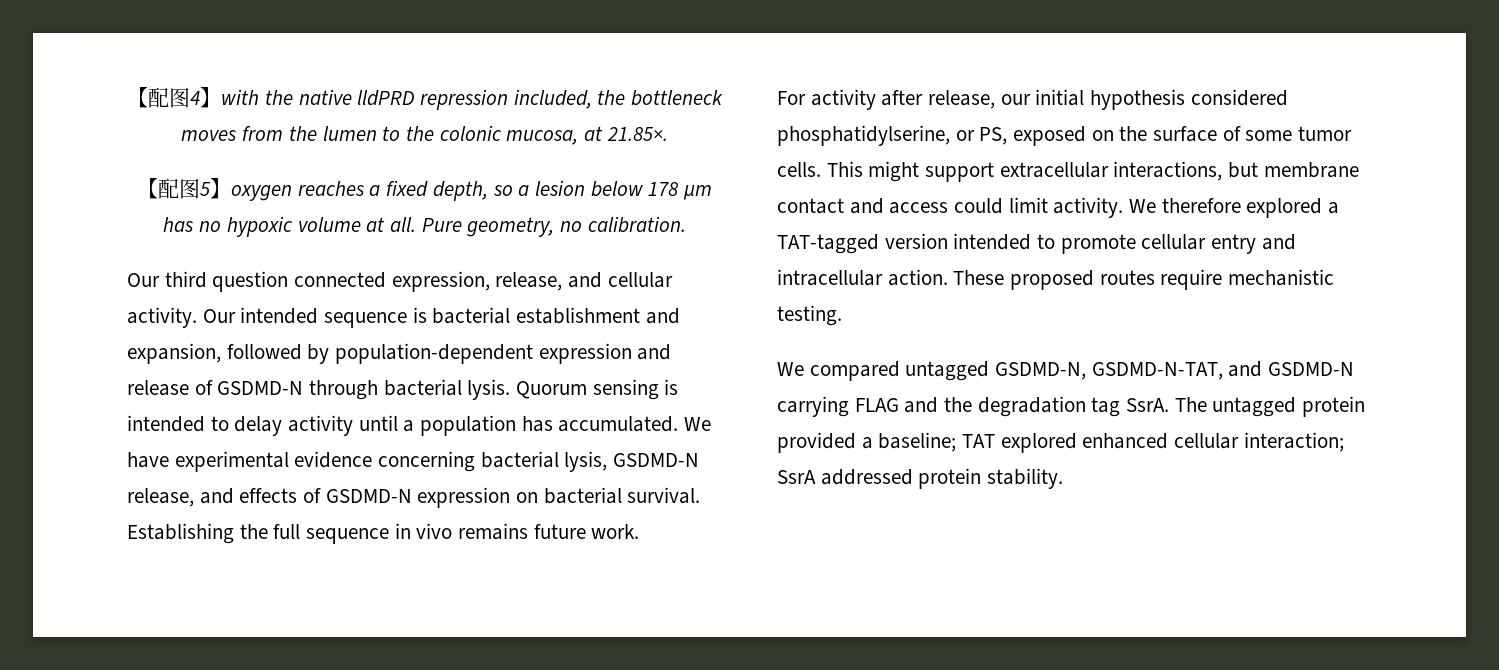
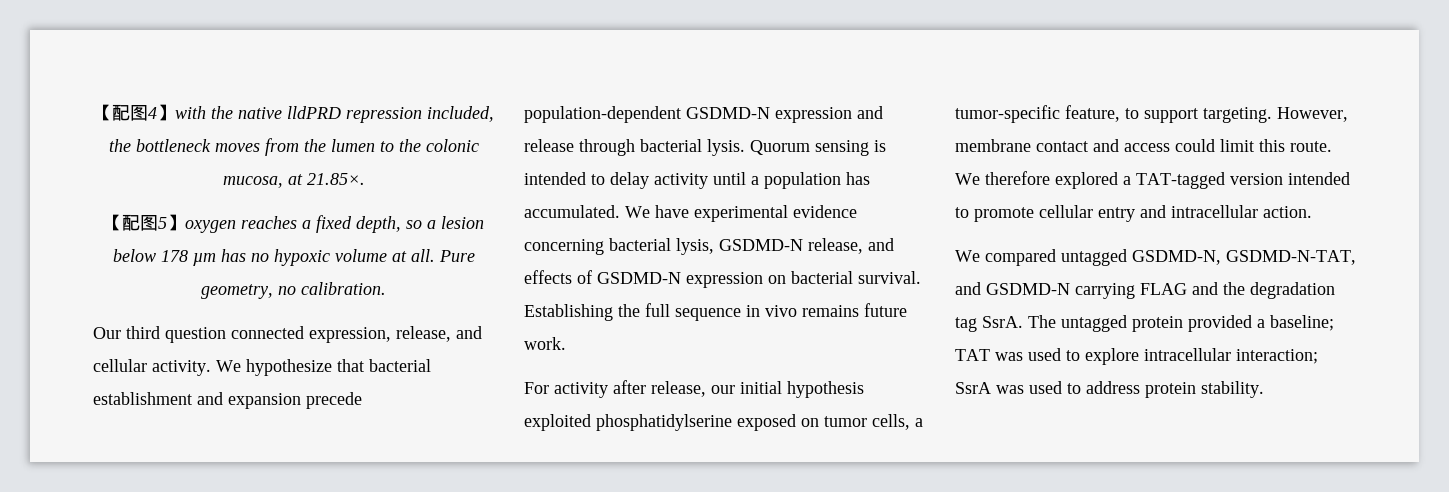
- Our intended sequence is bacterial establishment and expansion, followed by population-dependent expression and release of GSDMD-N through bacterial lysis.
+ We hypothesize that bacterial establishment and expansion precede population-dependent GSDMD-N expression and release through bacterial lysis.
- For activity after release, our initial hypothesis considered phosphatidylserine, or PS, exposed on the surface of some tumor cells. This might support extracellular interactions, but membrane contact and access could limit activity.
+ For activity after release, our initial hypothesis exploited phosphatidylserine exposed on tumor cells, a tumor-specific feature, to support targeting. However, membrane contact and access could limit this route.
- These proposed routes require mechanistic testing.
- The untagged protein provided a baseline; TAT explored enhanced cellular interaction; SsrA addressed protein stability.
+ The untagged protein provided a baseline; TAT was used to explore intracellular interaction; SsrA was used to address protein stability.

